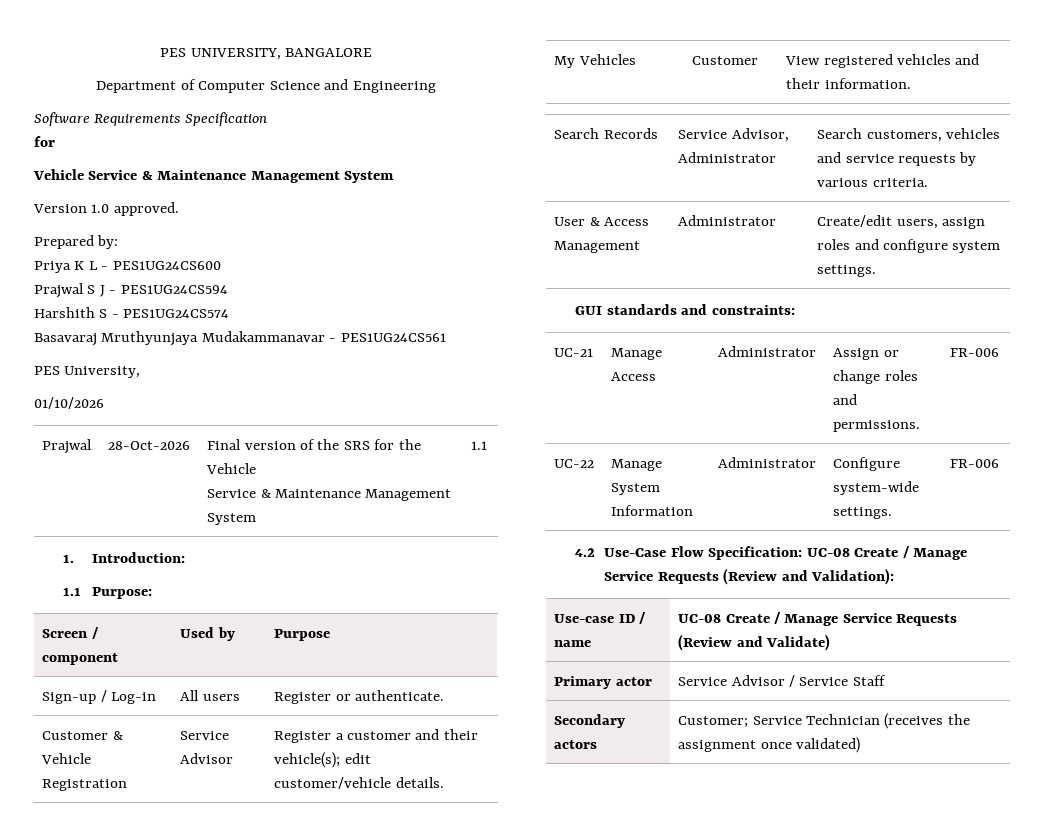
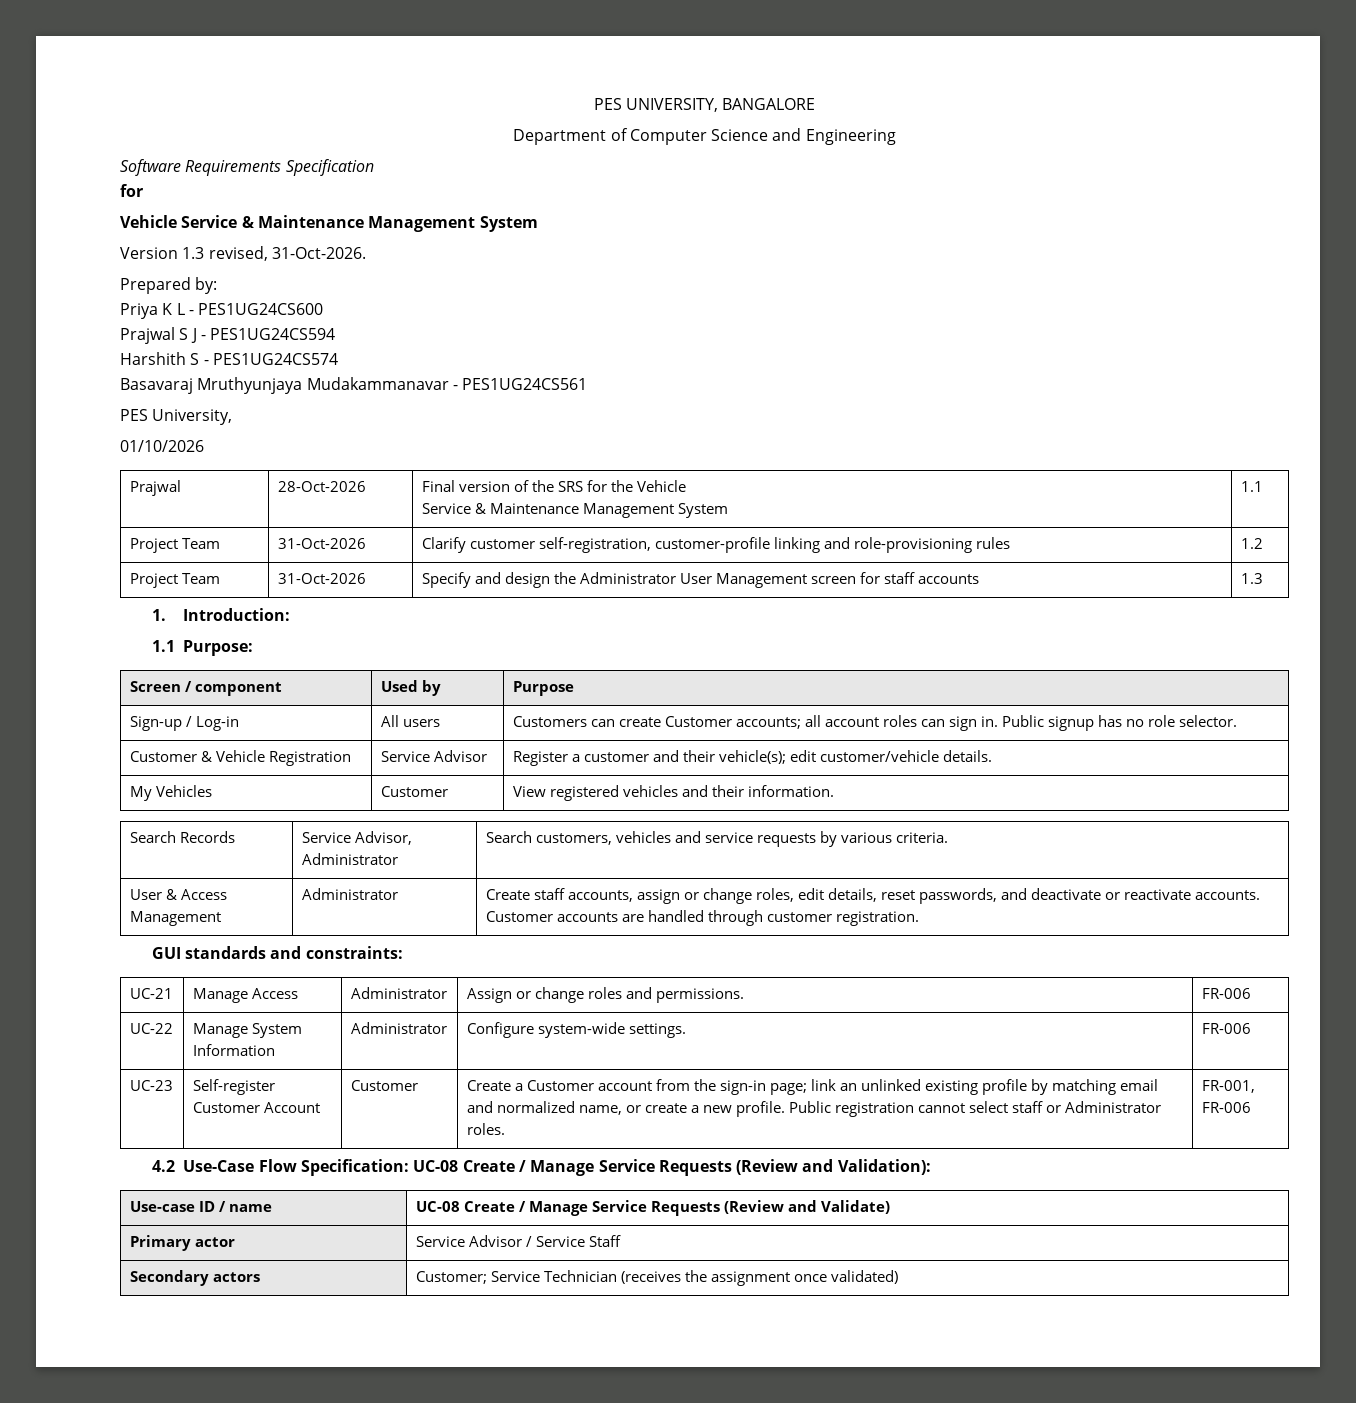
- Version 1.0 approved.
+ Version 1.3 revised, 31-Oct-2026.
+ Project Team | 31-Oct-2026 | Clarify customer self-registration, customer-profile linking and role-provisioning rules | 1.2
+ Project Team | 31-Oct-2026 | Specify and design the Administrator User Management screen for staff accounts | 1.3
- Sign-up / Log-in | All users | Register or authenticate.
+ Sign-up / Log-in | All users | Customers can create Customer accounts; all account roles can sign in. Public signup has no role selector.
- User & Access Management | Administrator | Create/edit users, assign roles and configure system settings.
+ User & Access Management | Administrator | Create staff accounts, assign or change roles, edit details, reset passwords, and deactivate or reactivate accounts. Customer accounts are handled through customer registration.
+ UC-23 | Self-register Customer Account | Customer | Create a Customer account from the sign-in page; link an unlinked existing profile by matching email and normalized name, or create a new profile. Public registration cannot select staff or Administrator roles. | FR-001, FR-006

